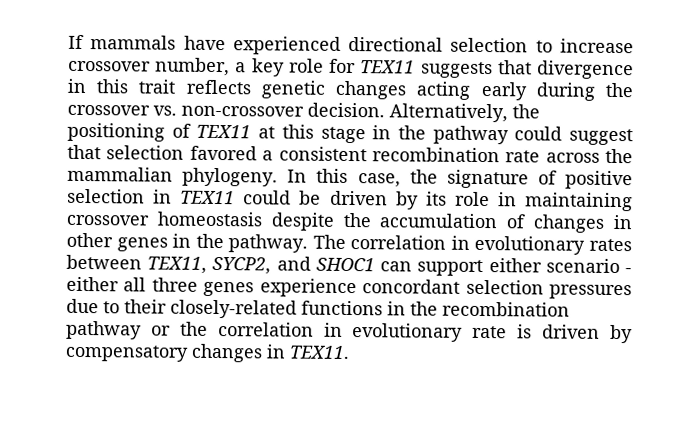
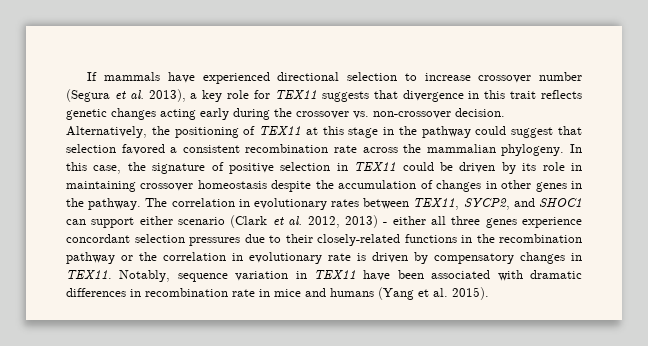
- If mammals have experienced directional selection to increase crossover number, a key role for TEX11 suggests that divergence in this trait reflects genetic changes acting early during the crossover vs. non-crossover decision.
+ If mammals have experienced directional selection to increase crossover number (Segura et al. 2013), a key role for TEX11 suggests that divergence in this trait reflects genetic changes acting early during the crossover vs. non-crossover decision.
- The correlation in evolutionary rates between TEX11, SYCP2, and SHOC1 can support either scenario - either all three genes experience concordant selection pressures due to their closely-related functions in the recombination pathway or the correlation in evolutionary rate is driven by compensatory changes in TEX11.
+ The correlation in evolutionary rates between TEX11, SYCP2, and SHOC1 can support either scenario (Clark et al. 2012, 2013) - either all three genes experience concordant selection pressures due to their closely-related functions in the recombination pathway or the correlation in evolutionary rate is driven by compensatory changes in TEX11.
+ Notably, sequence variation in TEX11 have been associated with dramatic differences in recombination rate in mice and humans (Yang et al. 2015).

